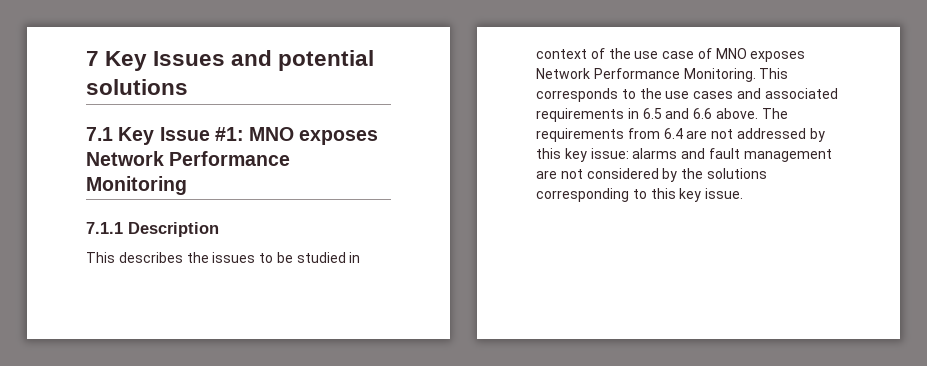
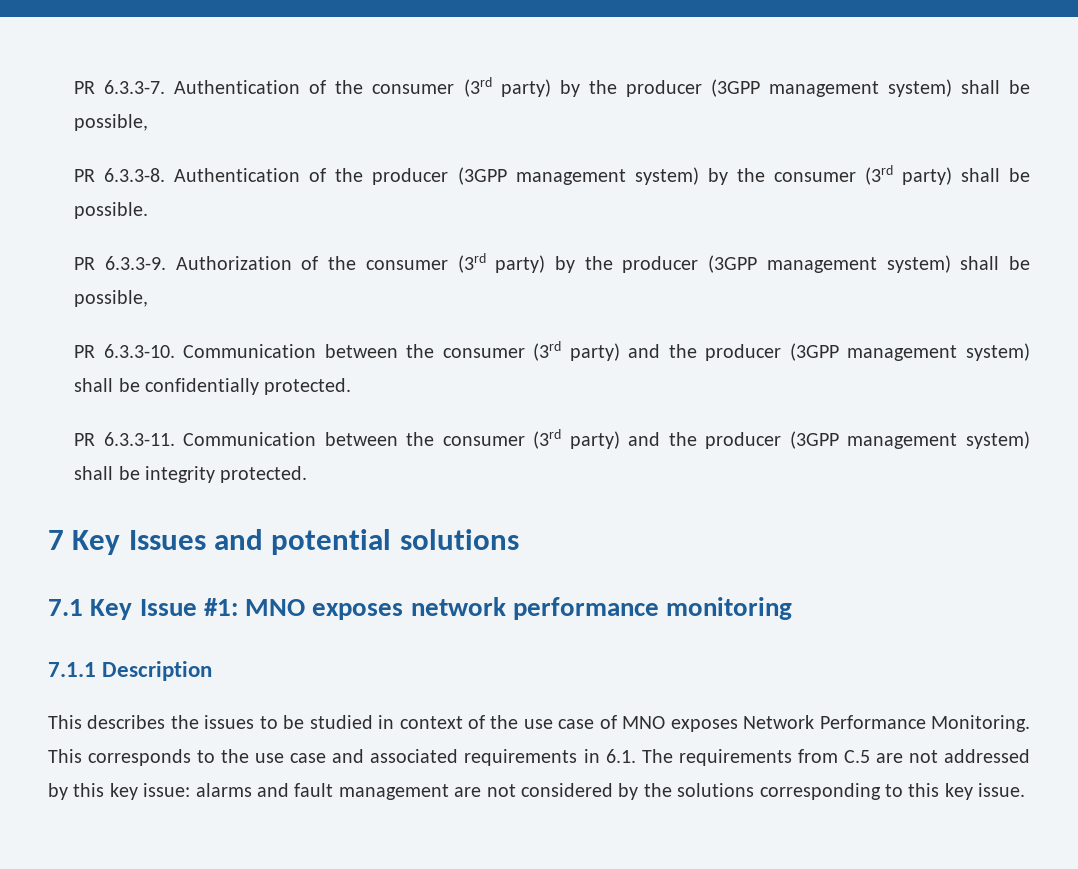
+ PR 6.3.3-7. Authentication of the consumer (3rd party) by the producer (3GPP management system) shall be possible,
+ PR 6.3.3-8. Authentication of the producer (3GPP management system) by the consumer (3rd party) shall be possible.
+ PR 6.3.3-9. Authorization of the consumer (3rd party) by the producer (3GPP management system) shall be possible,
+ PR 6.3.3-10. Communication between the consumer (3rd party) and the producer (3GPP management system) shall be confidentially protected.
+ PR 6.3.3-11. Communication between the consumer (3rd party) and the producer (3GPP management system) shall be integrity protected.
- 7.1 Key Issue #1: MNO exposes Network Performance Monitoring
+ 7.1 Key Issue #1: MNO exposes network performance monitoring
- This corresponds to the use cases and associated requirements in 6.5 and 6.6 above. The requirements from 6.4 are not addressed by this key issue: alarms and fault management are not considered by the solutions corresponding to this key issue.
+ This corresponds to the use case and associated requirements in 6.1. The requirements from C.5 are not addressed by this key issue: alarms and fault management are not considered by the solutions corresponding to this key issue.

